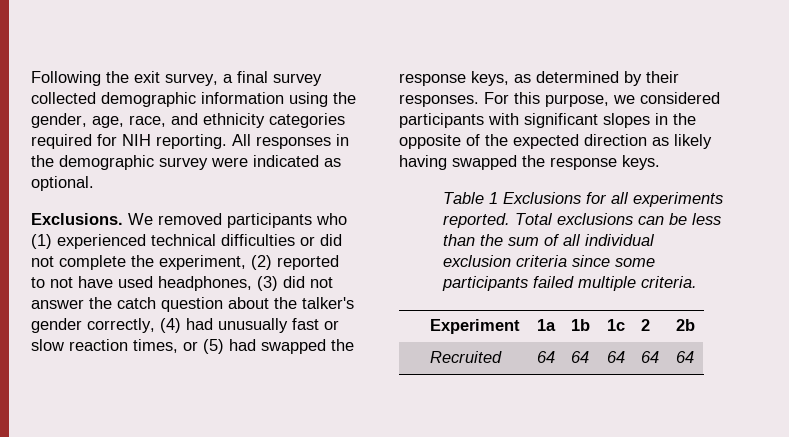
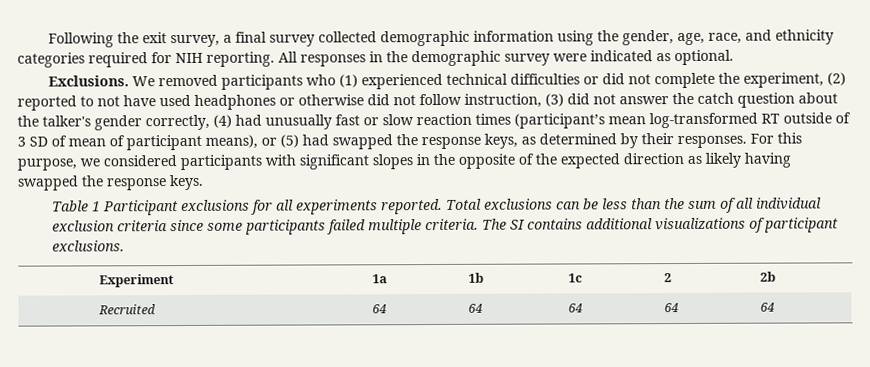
- We removed participants who (1) experienced technical difficulties or did not complete the experiment, (2) reported to not have used headphones, (3) did not answer the catch question about the talker's gender correctly, (4) had unusually fast or slow reaction times, or (5) had swapped the response keys, as determined by their responses.
+ We removed participants who (1) experienced technical difficulties or did not complete the experiment, (2) reported to not have used headphones or otherwise did not follow instruction, (3) did not answer the catch question about the talker's gender correctly, (4) had unusually fast or slow reaction times (participant’s mean log-transformed RT outside of 3 SD of mean of participant means), or (5) had swapped the response keys, as determined by their responses.
- Table 1 Exclusions for all experiments reported.
+ Table 1 Participant exclusions for all experiments reported.
+ The SI contains additional visualizations of participant exclusions.

